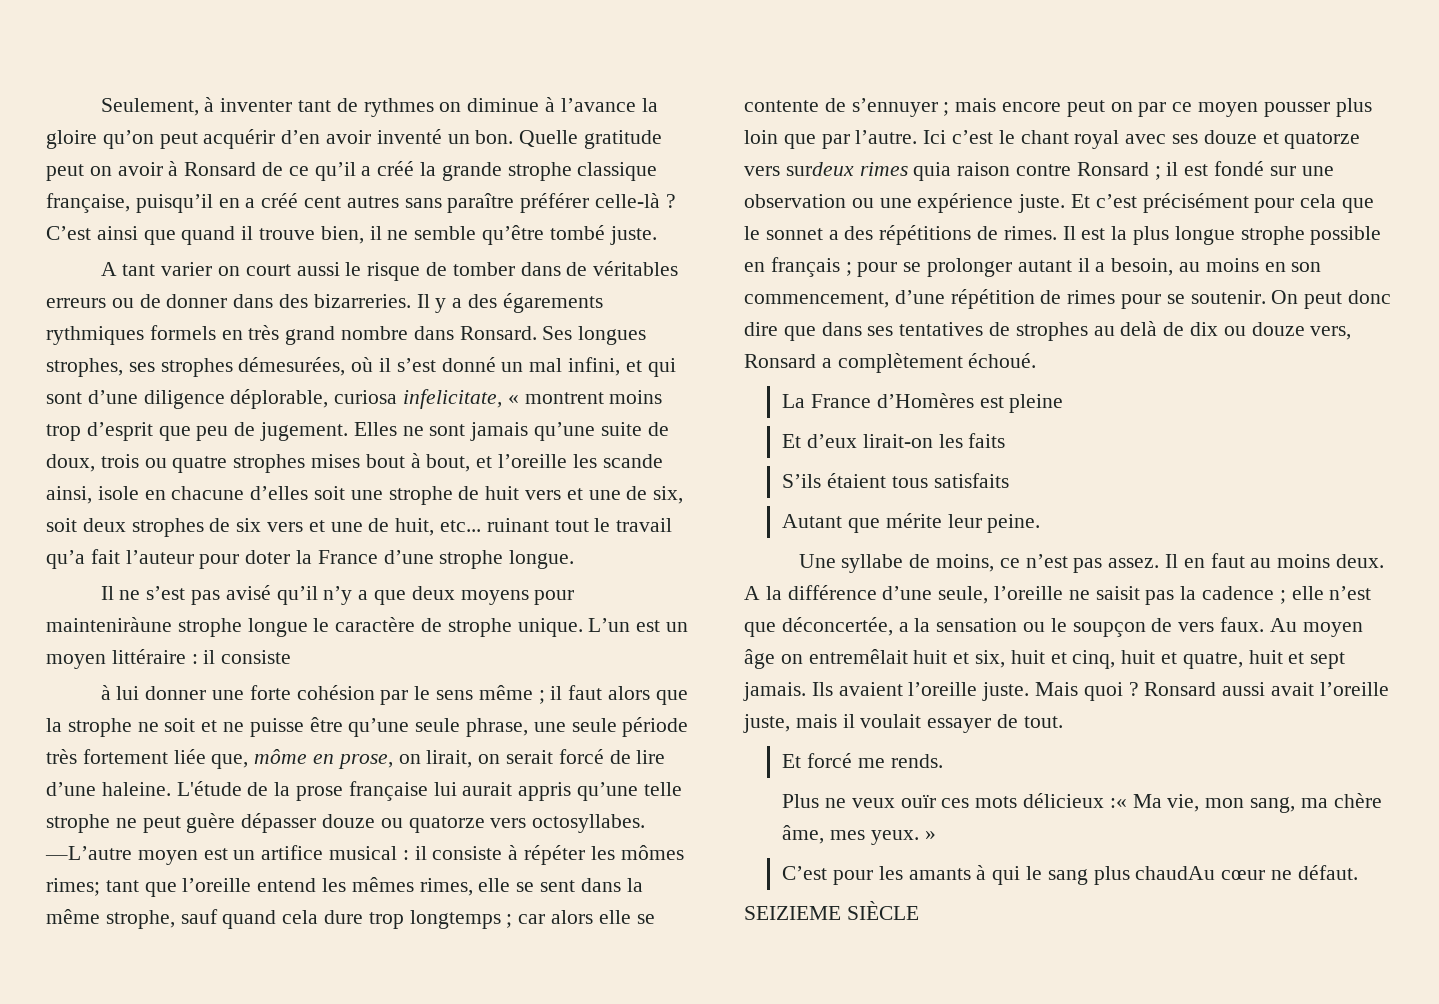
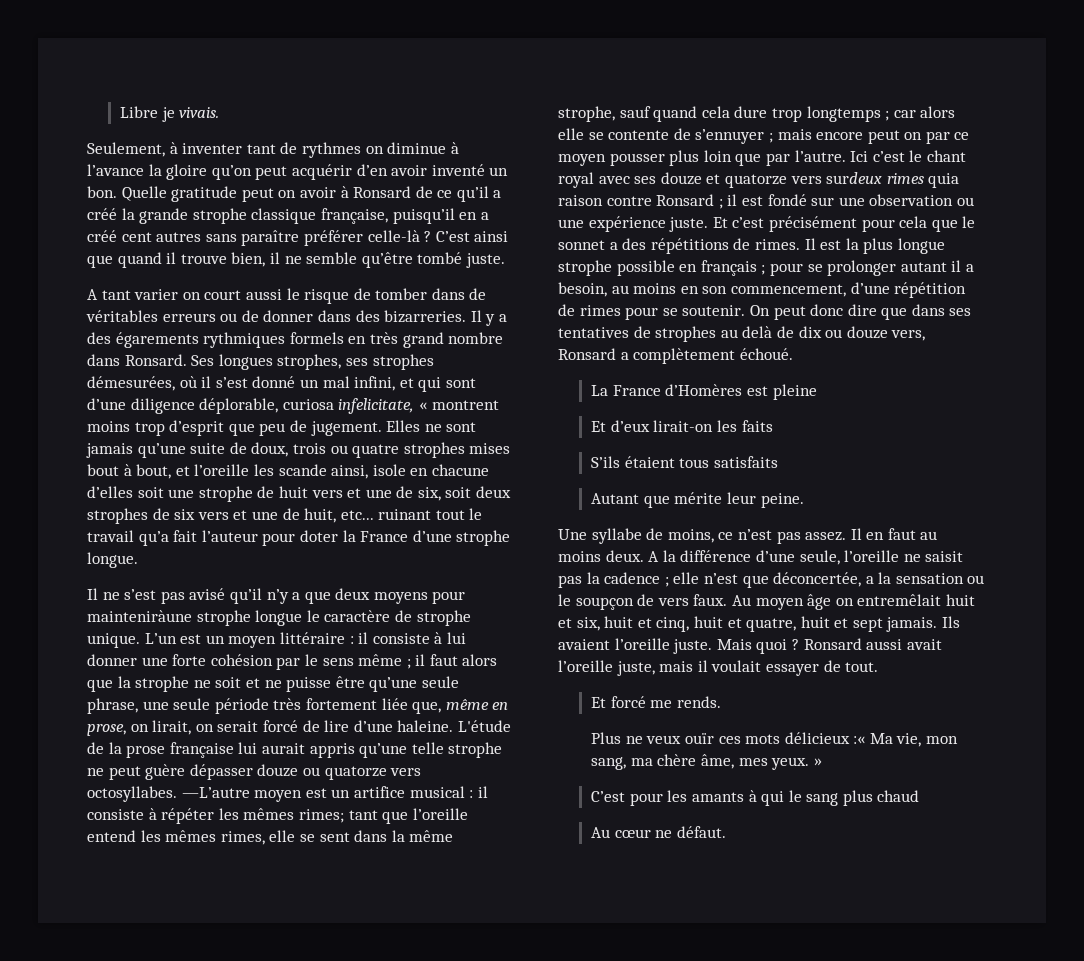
+ Libre je vivais.
- L’un est un moyen littéraire : il consiste
- à lui donner une forte cohésion par le sens même ; il faut alors que la strophe ne soit et ne puisse être qu’une seule phrase, une seule période très fortement liée que, môme en prose, on lirait, on serait forcé de lire d’une haleine.
+ L’un est un moyen littéraire : il consiste à lui donner une forte cohésion par le sens même ; il faut alors que la strophe ne soit et ne puisse être qu’une seule phrase, une seule période très fortement liée que, même en prose, on lirait, on serait forcé de lire d’une haleine.
- —L’autre moyen est un artifice musical : il consiste à répéter les mômes rimes; tant que l’oreille entend les mêmes rimes, elle se sent dans la même strophe, sauf quand cela dure trop longtemps ; car alors elle se contente de s’ennuyer ; mais encore peut on par ce moyen pousser plus loin que par l’autre.
+ —L’autre moyen est un artifice musical : il consiste à répéter les mêmes rimes; tant que l’oreille entend les mêmes rimes, elle se sent dans la même strophe, sauf quand cela dure trop longtemps ; car alors elle se contente de s’ennuyer ; mais encore peut on par ce moyen pousser plus loin que par l’autre.
- C’est pour les amants à qui le sang plus chaudAu cœur ne défaut.
+ C’est pour les amants à qui le sang plus chaud
+ Au cœur ne défaut.
- SEIZIEME SIÈCLE

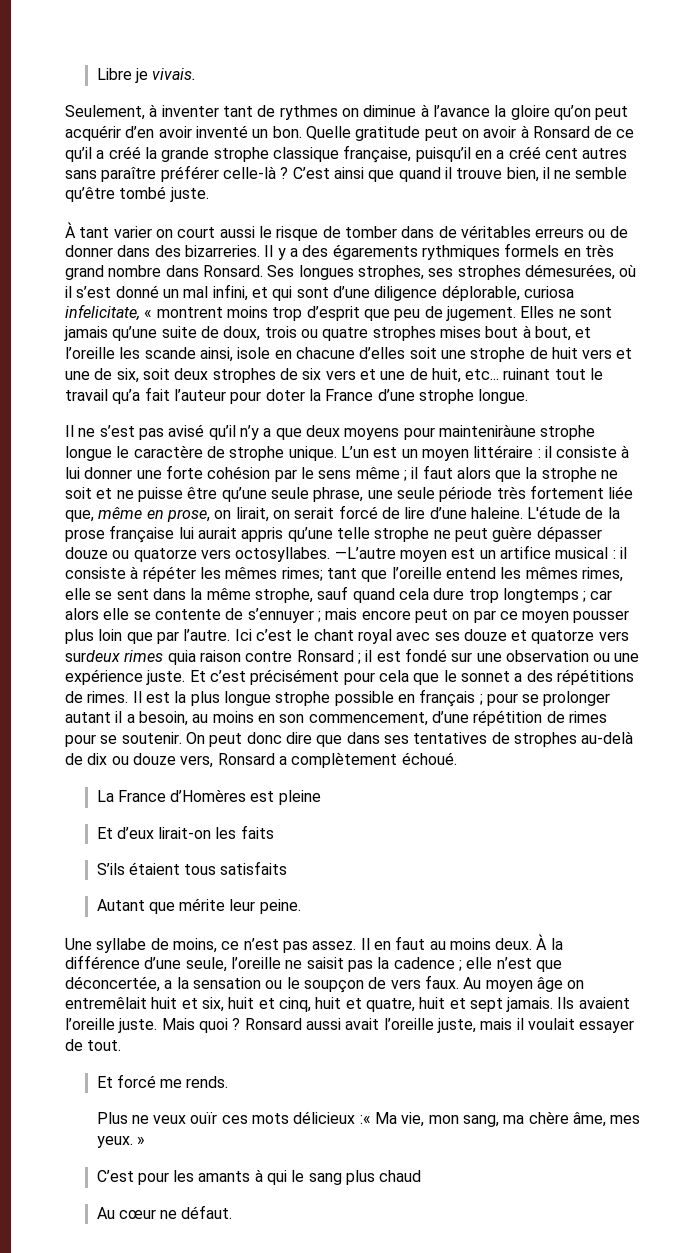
- A tant varier on court aussi le risque de tomber dans de véritables erreurs ou de donner dans des bizarreries.
+ À tant varier on court aussi le risque de tomber dans de véritables erreurs ou de donner dans des bizarreries.
- On peut donc dire que dans ses tentatives de strophes au delà de dix ou douze vers, Ronsard a complètement échoué.
+ On peut donc dire que dans ses tentatives de strophes au-delà de dix ou douze vers, Ronsard a complètement échoué.
- A la différence d’une seule, l’oreille ne saisit pas la cadence ; elle n’est que déconcertée, a la sensation ou le soupçon de vers faux.
+ À la différence d’une seule, l’oreille ne saisit pas la cadence ; elle n’est que déconcertée, a la sensation ou le soupçon de vers faux.

